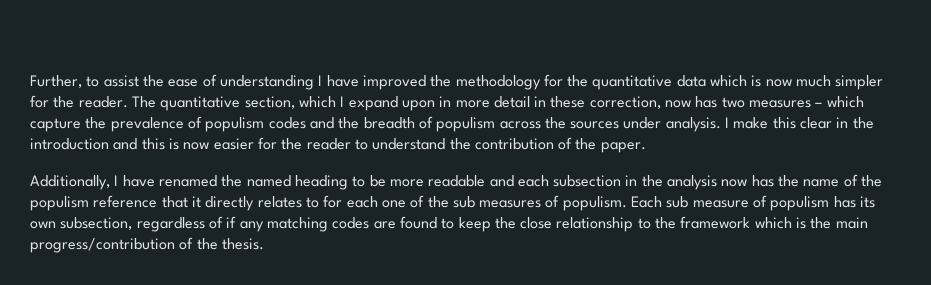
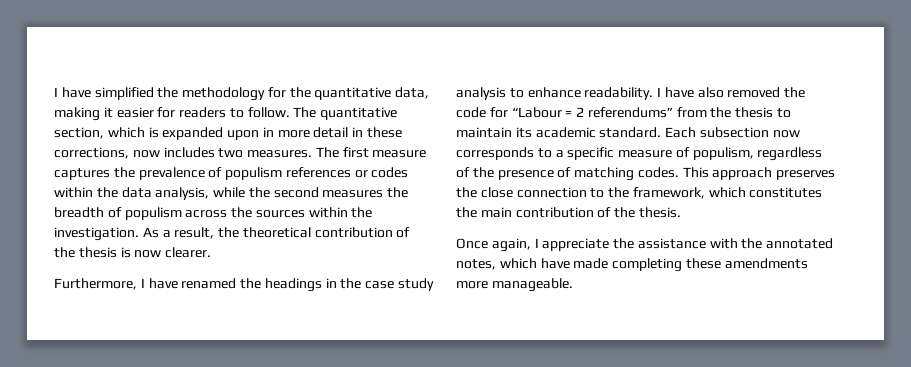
- Further, to assist the ease of understanding I have improved the methodology for the quantitative data which is now much simpler for the reader.
+ I have simplified the methodology for the quantitative data, making it easier for readers to follow.
- The quantitative section, which I expand upon in more detail in these correction, now has two measures – which capture the prevalence of populism codes and the breadth of populism across the sources under analysis. I make this clear in the introduction and this is now easier for the reader to understand the contribution of the paper.
- Additionally, I have renamed the named heading to be more readable and each subsection in the analysis now has the name of the populism reference that it directly relates to for each one of the sub measures of populism. Each sub measure of populism has its own subsection, regardless of if any matching codes are found to keep the close relationship to the framework which is the main progress/contribution of the thesis.
+ The quantitative section, which is expanded upon in more detail in these corrections, now includes two measures. The first measure captures the prevalence of populism references or codes within the data analysis, while the second measures the breadth of populism across the sources within the investigation. As a result, the theoretical contribution of the thesis is now clearer.
+ Furthermore, I have renamed the headings in the case study analysis to enhance readability. I have also removed the code for “Labour = 2 referendums” from the thesis to maintain its academic standard. Each subsection now corresponds to a specific measure of populism, regardless of the presence of matching codes. This approach preserves the close connection to the framework, which constitutes the main contribution of the thesis.
+ Once again, I appreciate the assistance with the annotated notes, which have made completing these amendments more manageable.

